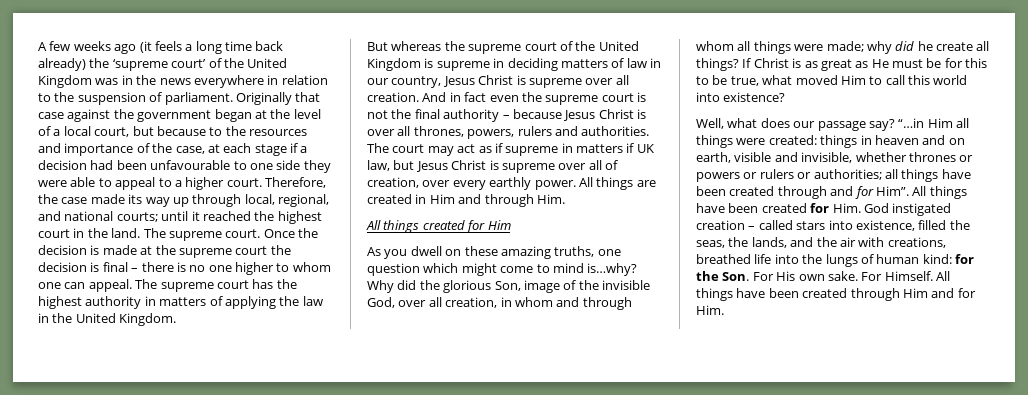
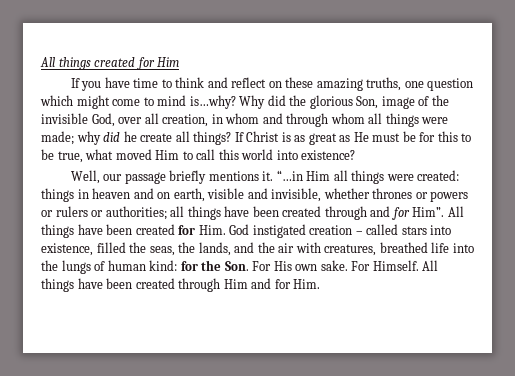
- A few weeks ago (it feels a long time back already) the ‘supreme court’ of the United Kingdom was in the news everywhere in relation to the suspension of parliament. Originally that case against the government began at the level of a local court, but because to the resources and importance of the case, at each stage if a decision had been unfavourable to one side they were able to appeal to a higher court. Therefore, the case made its way up through local, regional, and national courts; until it reached the highest court in the land. The supreme court. Once the decision is made at the supreme court the decision is final – there is no one higher to whom one can appeal. The supreme court has the highest authority in matters of applying the law in the United Kingdom.
- But whereas the supreme court of the United Kingdom is supreme in deciding matters of law in our country, Jesus Christ is supreme over all creation. And in fact even the supreme court is not the final authority – because Jesus Christ is over all thrones, powers, rulers and authorities. The court may act as if supreme in matters if UK law, but Jesus Christ is supreme over all of creation, over every earthly power. All things are created in Him and through Him.
- As you dwell on these amazing truths, one question which might come to mind is…why?
+ If you have time to think and reflect on these amazing truths, one question which might come to mind is…why?
- Well, what does our passage say?
+ Well, our passage briefly mentions it.
- All things have been created for Him. God instigated creation – called stars into existence, filled the seas, the lands, and the air with creations, breathed life into the lungs of human kind: for the Son. For His own sake.
+ All things have been created for Him. God instigated creation – called stars into existence, filled the seas, the lands, and the air with creatures, breathed life into the lungs of human kind: for the Son. For His own sake.

